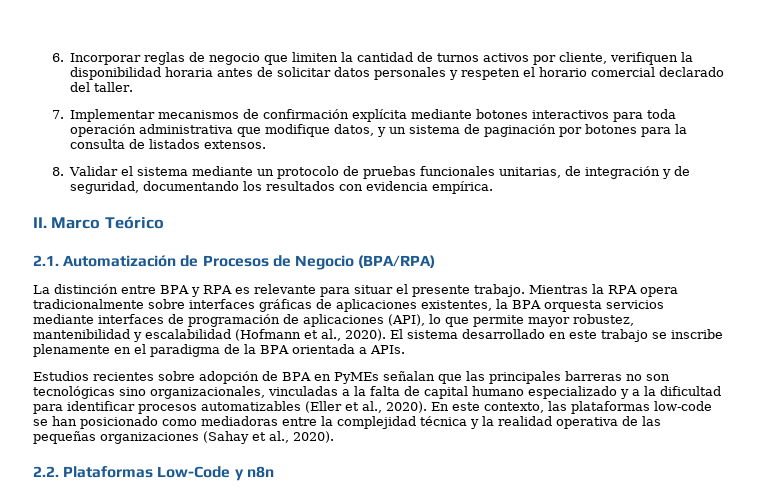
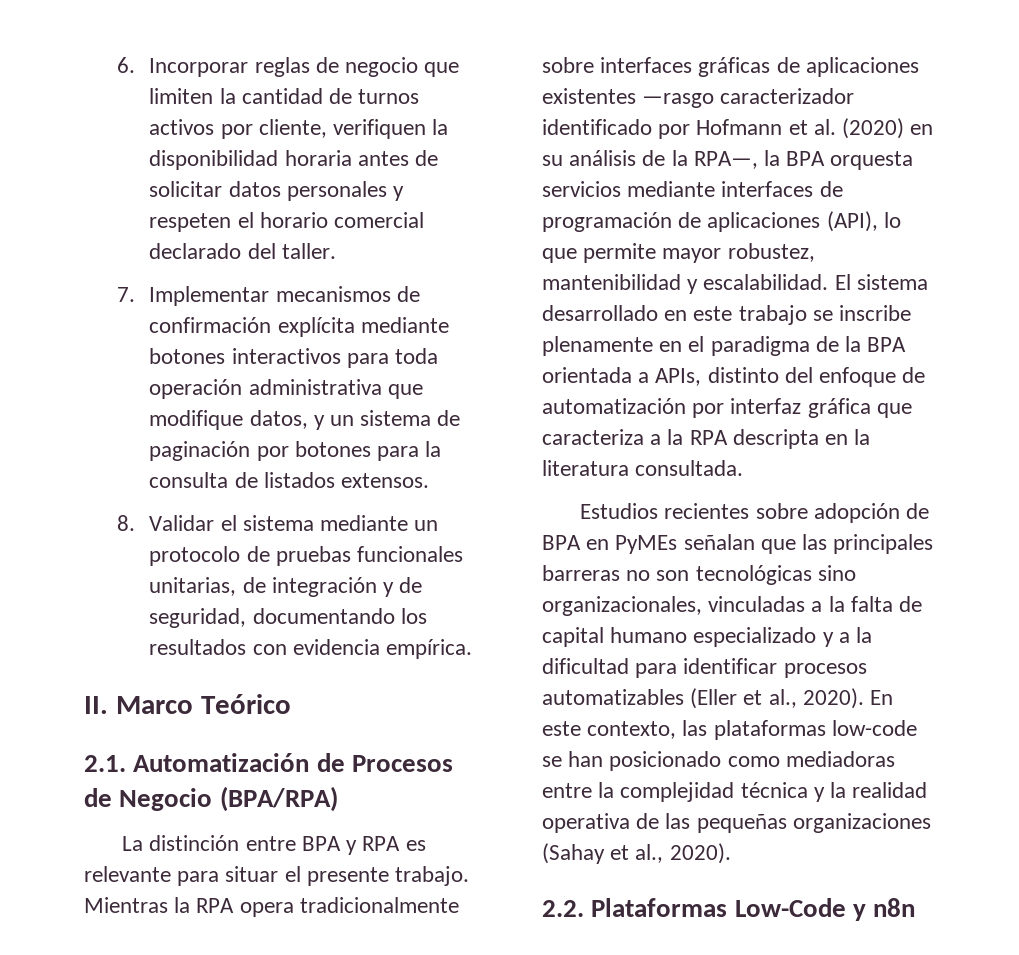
- Mientras la RPA opera tradicionalmente sobre interfaces gráficas de aplicaciones existentes, la BPA orquesta servicios mediante interfaces de programación de aplicaciones (API), lo que permite mayor robustez, mantenibilidad y escalabilidad (Hofmann et al., 2020).
+ Mientras la RPA opera tradicionalmente sobre interfaces gráficas de aplicaciones existentes —rasgo caracterizador identificado por Hofmann et al. (2020) en su análisis de la RPA—, la BPA orquesta servicios mediante interfaces de programación de aplicaciones (API), lo que permite mayor robustez, mantenibilidad y escalabilidad.
- El sistema desarrollado en este trabajo se inscribe plenamente en el paradigma de la BPA orientada a APIs.
+ El sistema desarrollado en este trabajo se inscribe plenamente en el paradigma de la BPA orientada a APIs, distinto del enfoque de automatización por interfaz gráfica que caracteriza a la RPA descripta en la literatura consultada.

